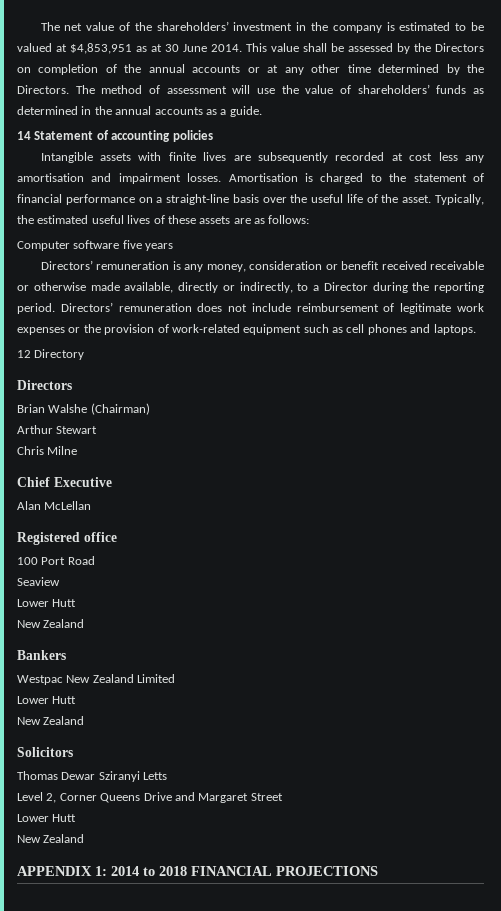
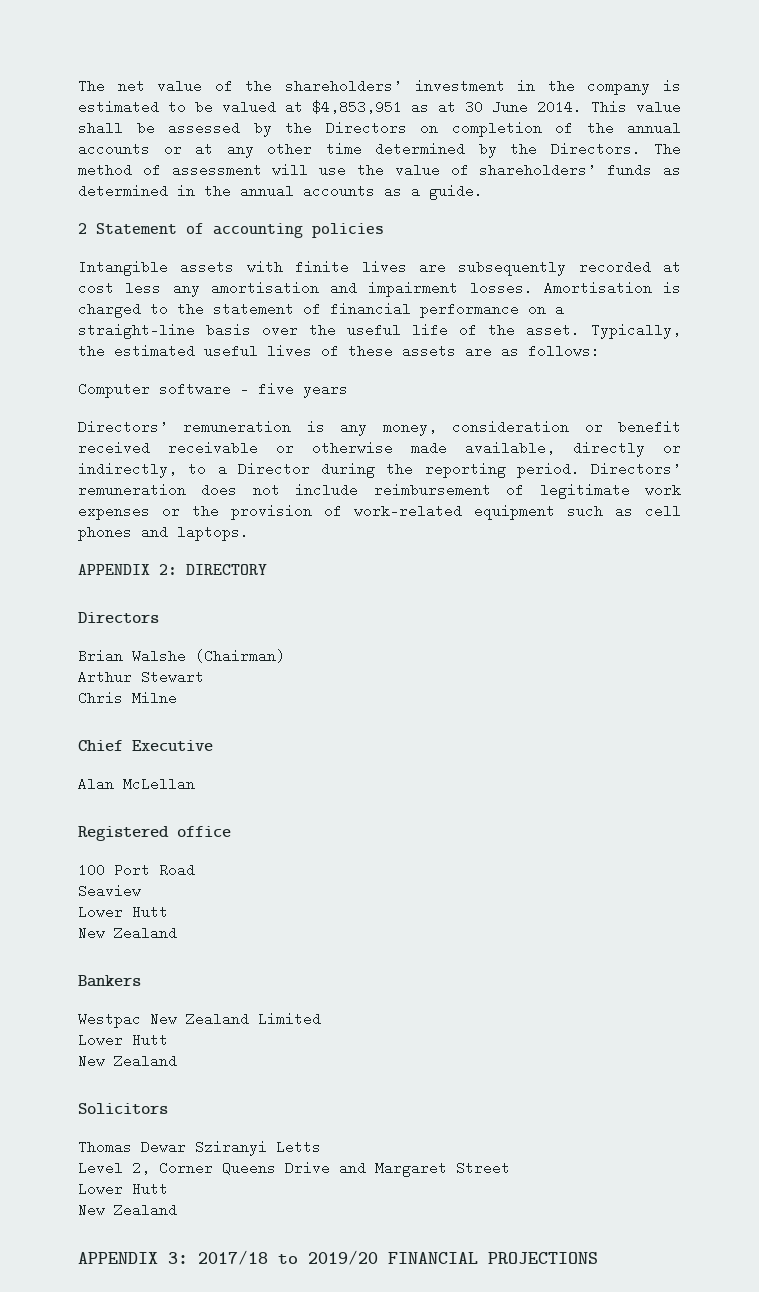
- 14 Statement of accounting policies
+ 2 Statement of accounting policies
- Computer software five years
+ Computer software - five years
- 12 Directory
+ APPENDIX 2: DIRECTORY
- APPENDIX 1: 2014 to 2018 FINANCIAL PROJECTIONS
+ APPENDIX 3: 2017/18 to 2019/20 FINANCIAL PROJECTIONS

